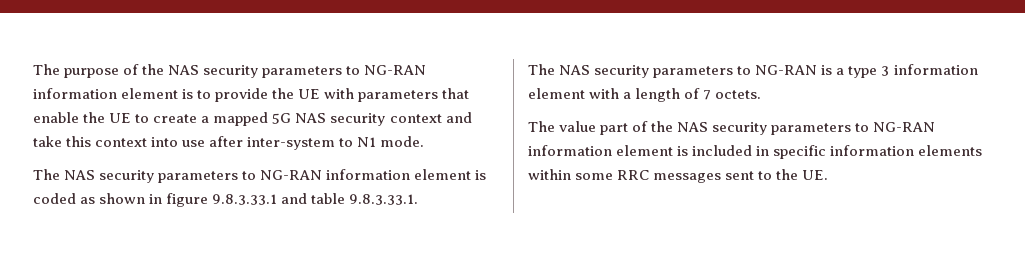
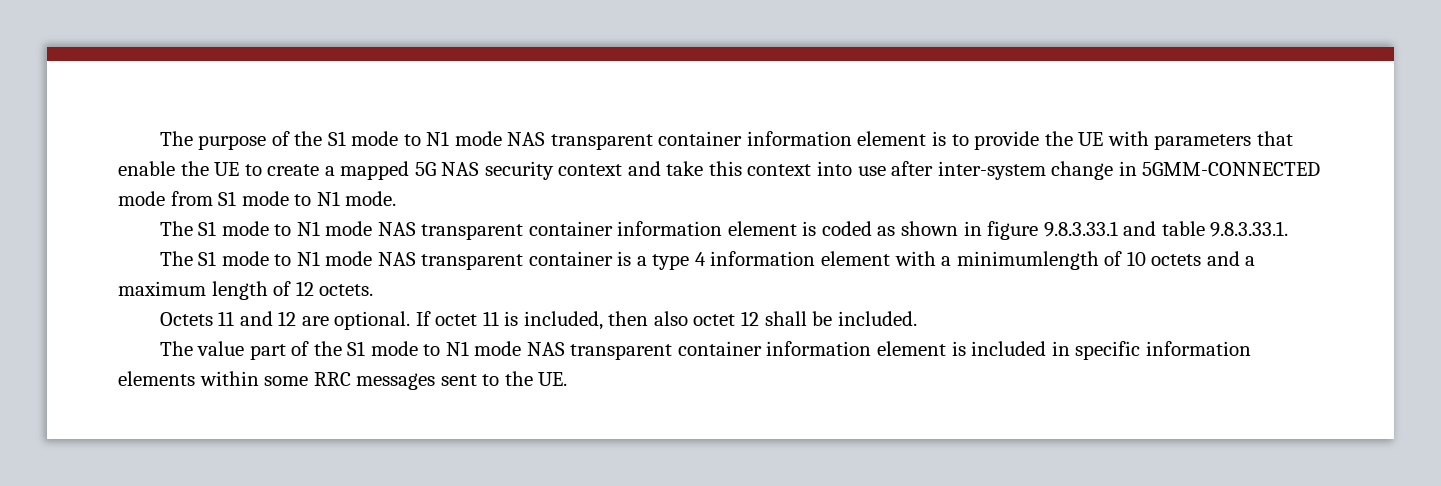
- The purpose of the NAS security parameters to NG-RAN information element is to provide the UE with parameters that enable the UE to create a mapped 5G NAS security context and take this context into use after inter-system to N1 mode.
- The NAS security parameters to NG-RAN information element is coded as shown in figure 9.8.3.33.1 and table 9.8.3.33.1.
+ The purpose of the S1 mode to N1 mode NAS transparent container information element is to provide the UE with parameters that enable the UE to create a mapped 5G NAS security context and take this context into use after inter-system change in 5GMM-CONNECTED mode from S1 mode to N1 mode.
+ The S1 mode to N1 mode NAS transparent container information element is coded as shown in figure 9.8.3.33.1 and table 9.8.3.33.1.
- The NAS security parameters to NG-RAN is a type 3 information element with a length of 7 octets.
+ The S1 mode to N1 mode NAS transparent container is a type 4 information element with a minimumlength of 10 octets and a maximum length of 12 octets.
+ Octets 11 and 12 are optional. If octet 11 is included, then also octet 12 shall be included.
- The value part of the NAS security parameters to NG-RAN information element is included in specific information elements within some RRC messages sent to the UE.
+ The value part of the S1 mode to N1 mode NAS transparent container information element is included in specific information elements within some RRC messages sent to the UE.

